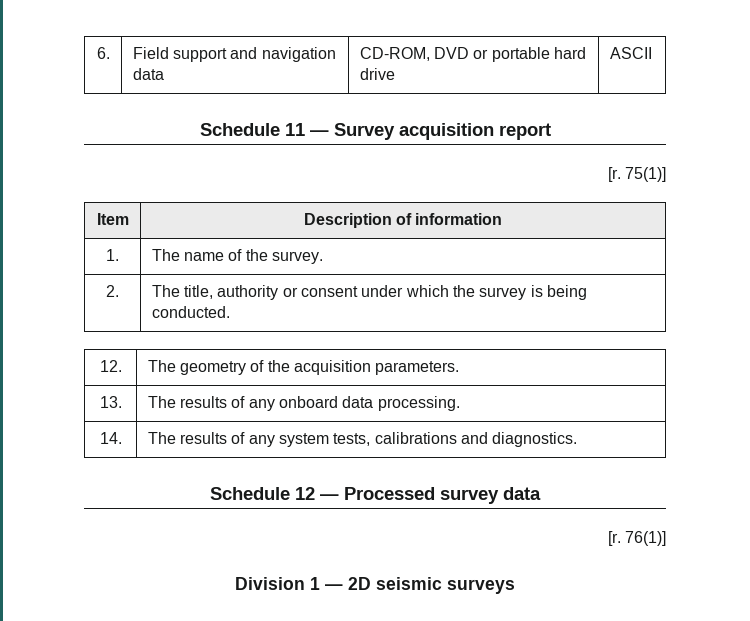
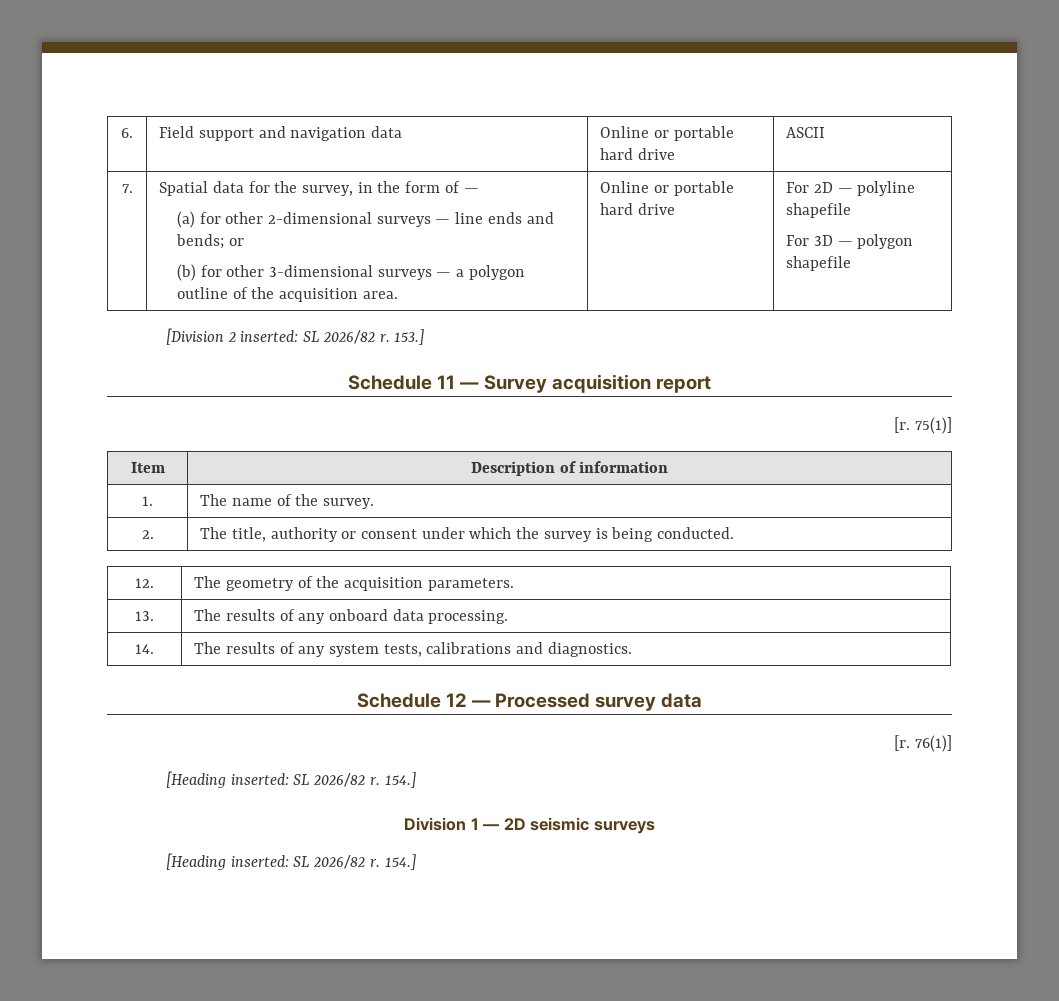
- 6. | Field support and navigation data | CD-ROM, DVD or portable hard drive | ASCII
+ 6. | Field support and navigation data | Online or portable hard drive | ASCII
+ 7. | Spatial data for the survey, in the form of —
+ (a) for other 2-dimensional surveys — line ends and bends; or
+ (b) for other 3-dimensional surveys — a polygon outline of the acquisition area. | Online or portable hard drive | For 2D — polyline shapefile
+ For 3D — polygon shapefile
+ [Division 2 inserted: SL 2026/82 r. 153.]
  76(1)]
+ [Heading inserted: SL 2026/82 r. 154.]
  Division 1 — 2D seismic surveys
+ [Heading inserted: SL 2026/82 r. 154.]

